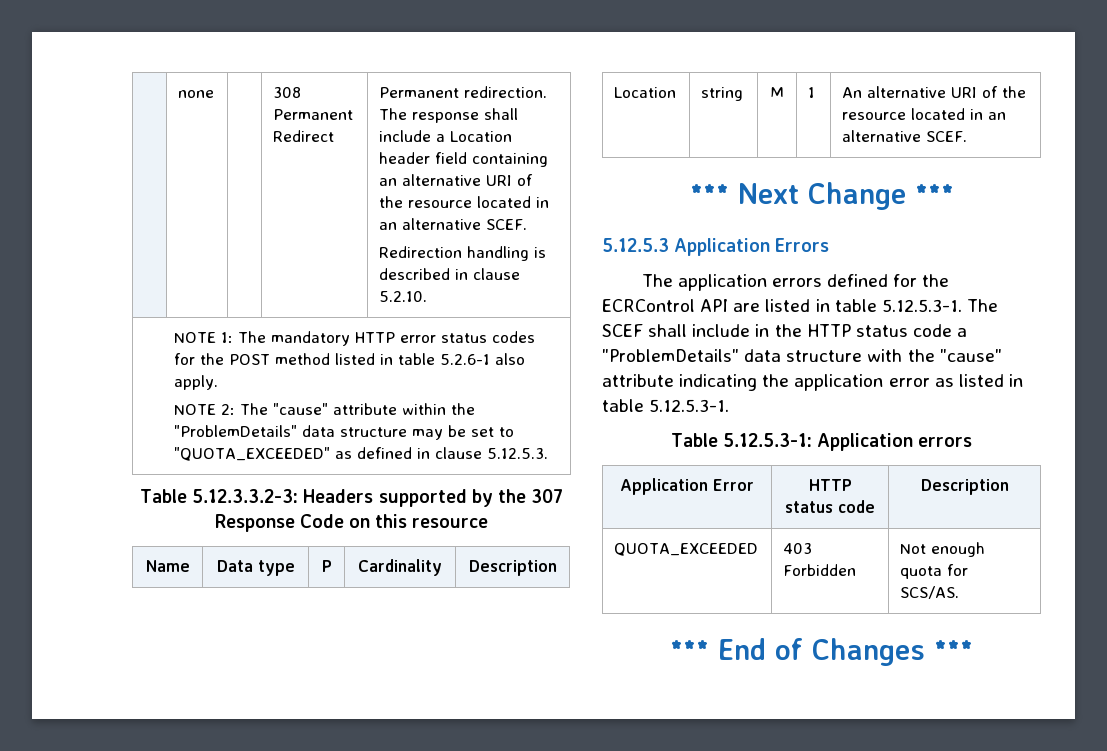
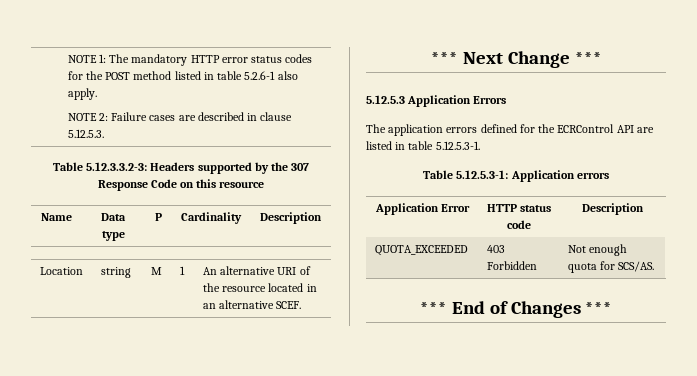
- | none | | 308 Permanent Redirect | Permanent redirection. The response shall include a Location header field containing an alternative URI of the resource located in an alternative SCEF.
- Redirection handling is described in clause 5.2.10.
  NOTE 1: The mandatory HTTP error status codes for the POST method listed in table 5.2.6-1 also apply.
- NOTE 2: The "cause" attribute within the "ProblemDetails" data structure may be set to "QUOTA_EXCEEDED" as defined in clause 5.12.5.3.
+ NOTE 2: Failure cases are described in clause 5.12.5.3.
- The application errors defined for the ECRControl API are listed in table 5.12.5.3-1. The SCEF shall include in the HTTP status code a "ProblemDetails" data structure with the "cause" attribute indicating the application error as listed in table 5.12.5.3-1.
+ The application errors defined for the ECRControl API are listed in table 5.12.5.3-1.

